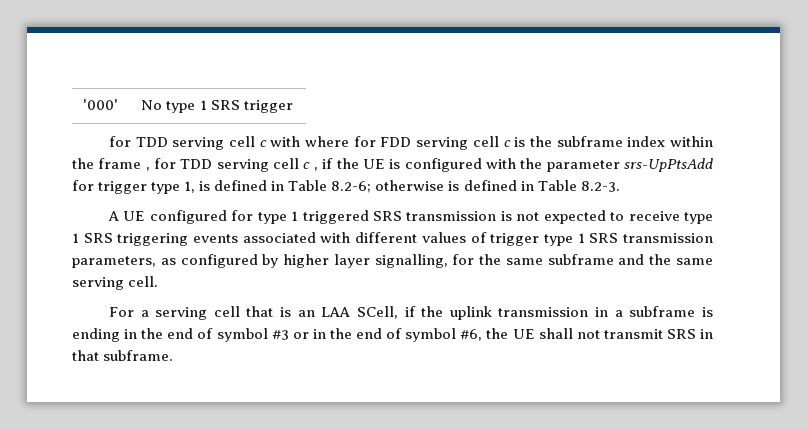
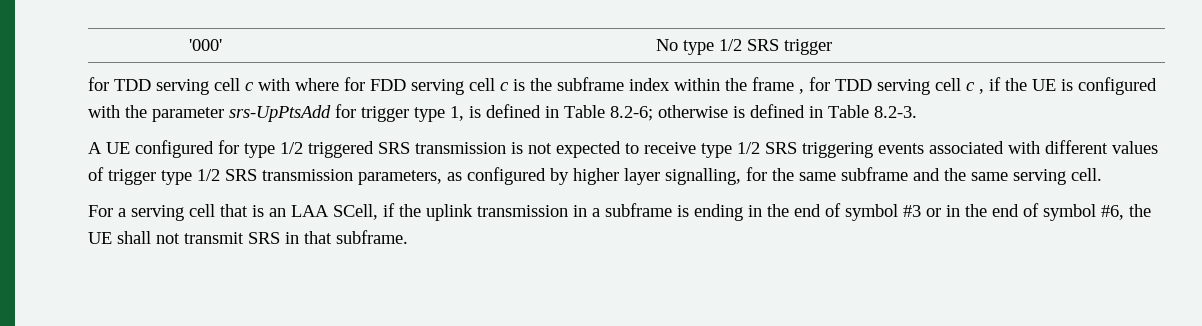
- '000' | No type 1 SRS trigger
+ '000' | No type 1/2 SRS trigger
- A UE configured for type 1 triggered SRS transmission is not expected to receive type 1 SRS triggering events associated with different values of trigger type 1 SRS transmission parameters, as configured by higher layer signalling, for the same subframe and the same serving cell.
+ A UE configured for type 1/2 triggered SRS transmission is not expected to receive type 1/2 SRS triggering events associated with different values of trigger type 1/2 SRS transmission parameters, as configured by higher layer signalling, for the same subframe and the same serving cell.

